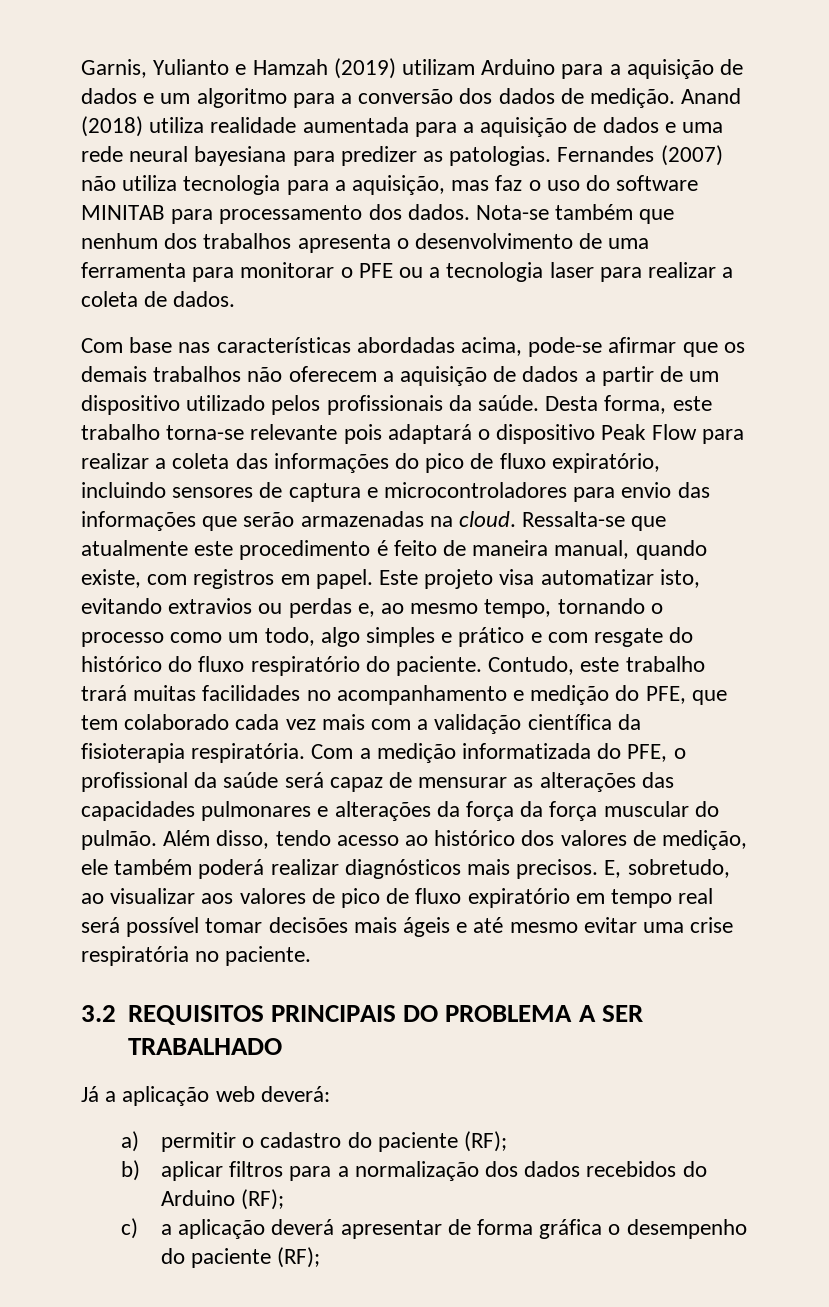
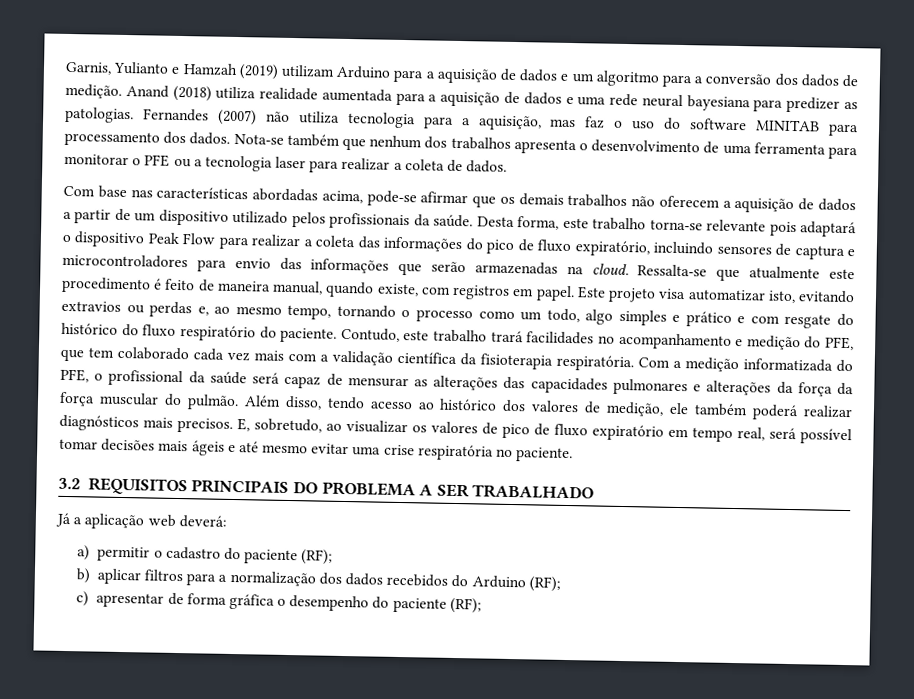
- Contudo, este trabalho trará muitas facilidades no acompanhamento e medição do PFE, que tem colaborado cada vez mais com a validação científica da fisioterapia respiratória.
+ Contudo, este trabalho trará facilidades no acompanhamento e medição do PFE, que tem colaborado cada vez mais com a validação científica da fisioterapia respiratória.
- E, sobretudo, ao visualizar aos valores de pico de fluxo expiratório em tempo real será possível tomar decisões mais ágeis e até mesmo evitar uma crise respiratória no paciente.
+ E, sobretudo, ao visualizar os valores de pico de fluxo expiratório em tempo real, será possível tomar decisões mais ágeis e até mesmo evitar uma crise respiratória no paciente.
- c) a aplicação deverá apresentar de forma gráfica o desempenho do paciente (RF);
+ c) apresentar de forma gráfica o desempenho do paciente (RF);

